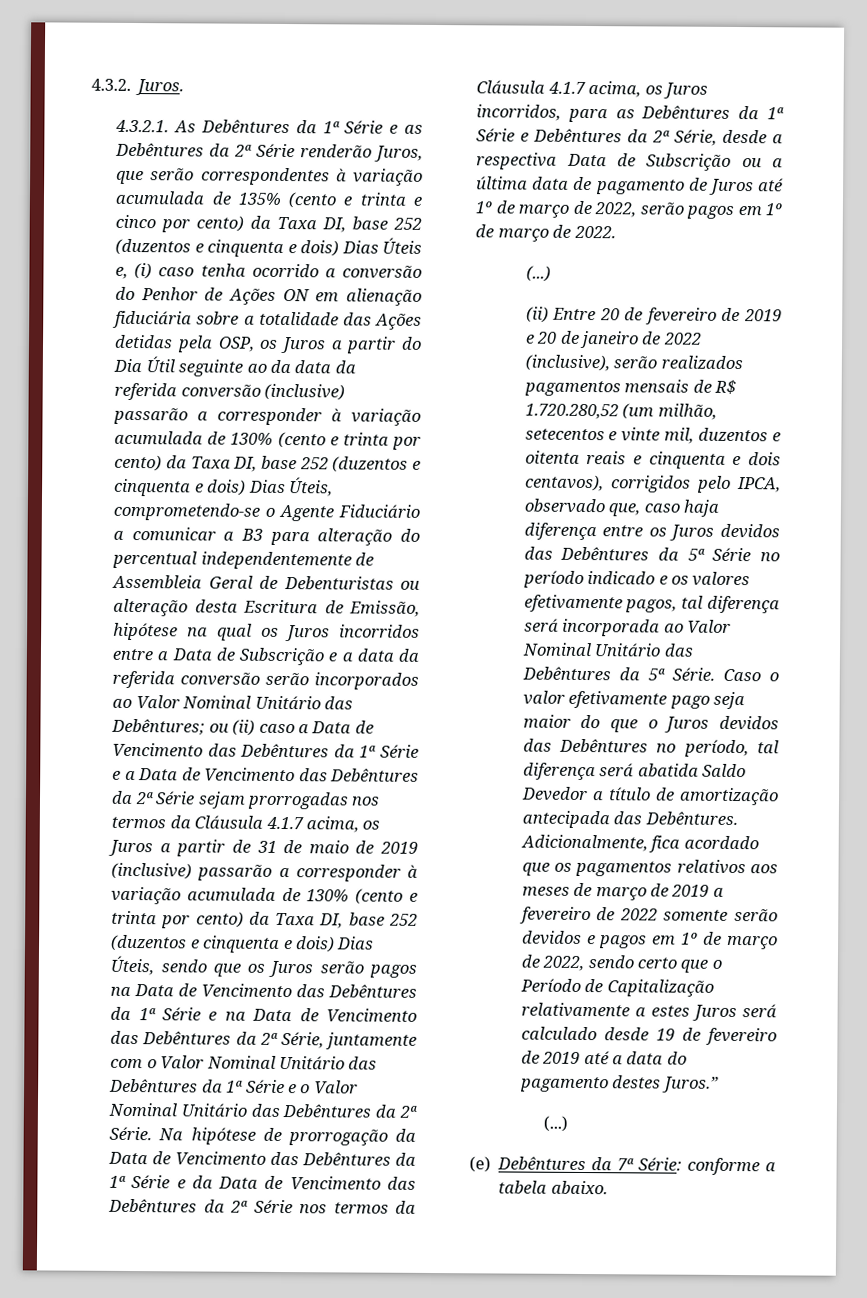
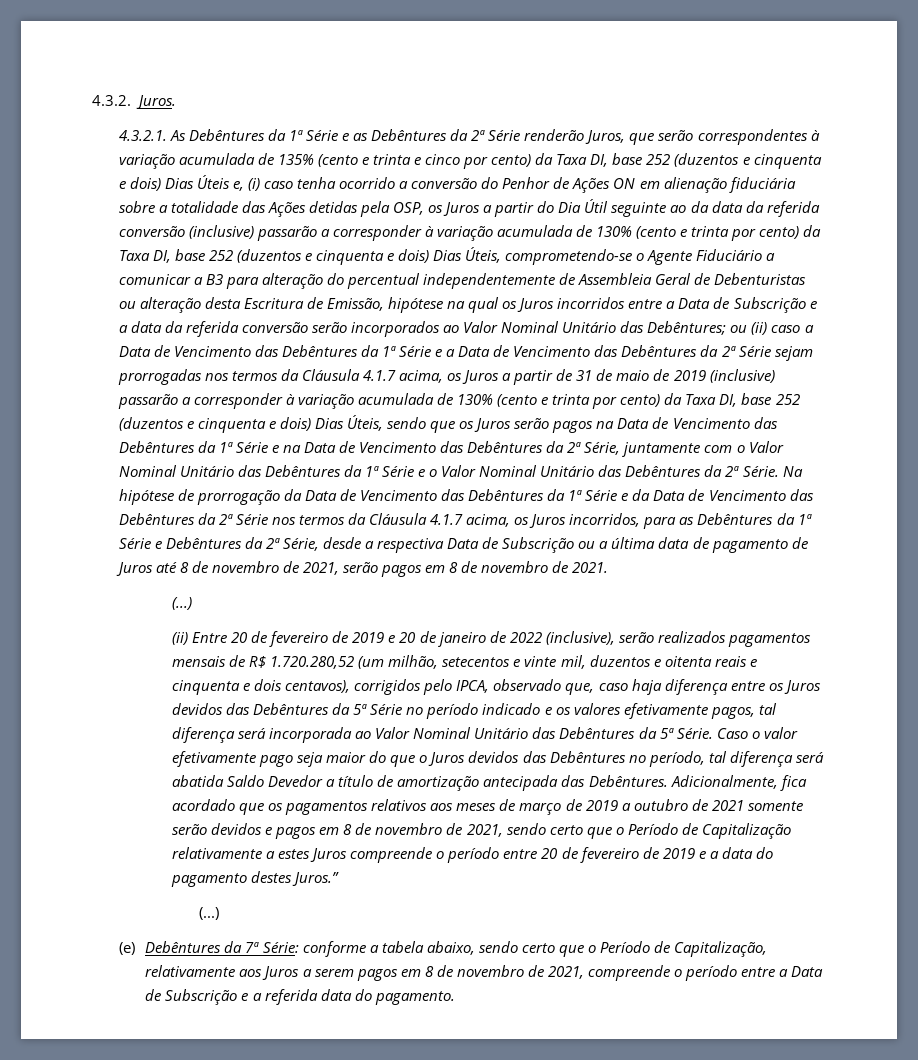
- Na hipótese de prorrogação da Data de Vencimento das Debêntures da 1ª Série e da Data de Vencimento das Debêntures da 2ª Série nos termos da Cláusula 4.1.7 acima, os Juros incorridos, para as Debêntures da 1ª Série e Debêntures da 2ª Série, desde a respectiva Data de Subscrição ou a última data de pagamento de Juros até 1º de março de 2022, serão pagos em 1º de março de 2022.
+ Na hipótese de prorrogação da Data de Vencimento das Debêntures da 1ª Série e da Data de Vencimento das Debêntures da 2ª Série nos termos da Cláusula 4.1.7 acima, os Juros incorridos, para as Debêntures da 1ª Série e Debêntures da 2ª Série, desde a respectiva Data de Subscrição ou a última data de pagamento de Juros até 8 de novembro de 2021, serão pagos em 8 de novembro de 2021.
- Adicionalmente, fica acordado que os pagamentos relativos aos meses de março de 2019 a fevereiro de 2022 somente serão devidos e pagos em 1º de março de 2022, sendo certo que o Período de Capitalização relativamente a estes Juros será calculado desde 19 de fevereiro de 2019 até a data do pagamento destes Juros.”
+ Adicionalmente, fica acordado que os pagamentos relativos aos meses de março de 2019 a outubro de 2021 somente serão devidos e pagos em 8 de novembro de 2021, sendo certo que o Período de Capitalização relativamente a estes Juros compreende o período entre 20 de fevereiro de 2019 e a data do pagamento destes Juros.”
- (e) Debêntures da 7ª Série: conforme a tabela abaixo.
+ (e) Debêntures da 7ª Série: conforme a tabela abaixo, sendo certo que o Período de Capitalização, relativamente aos Juros a serem pagos em 8 de novembro de 2021, compreende o período entre a Data de Subscrição e a referida data do pagamento.

